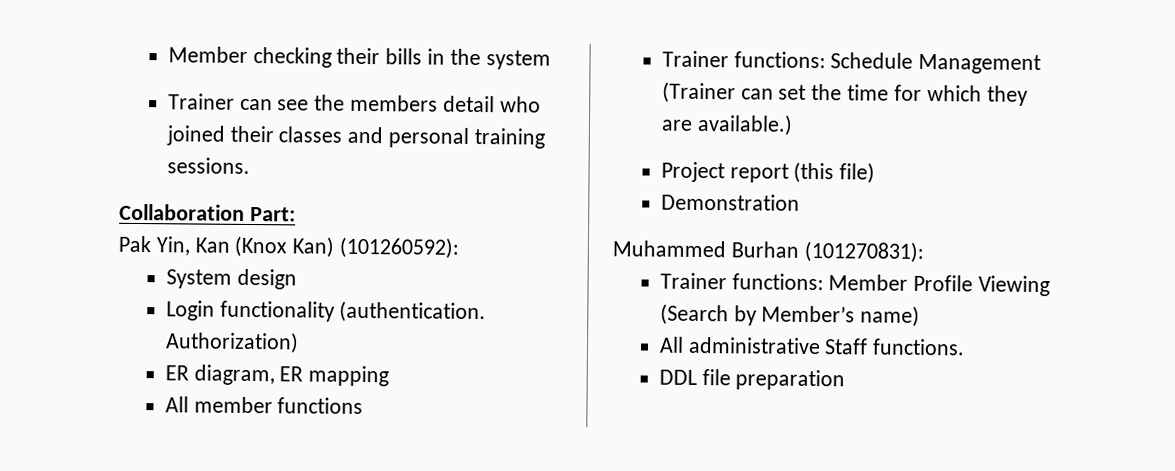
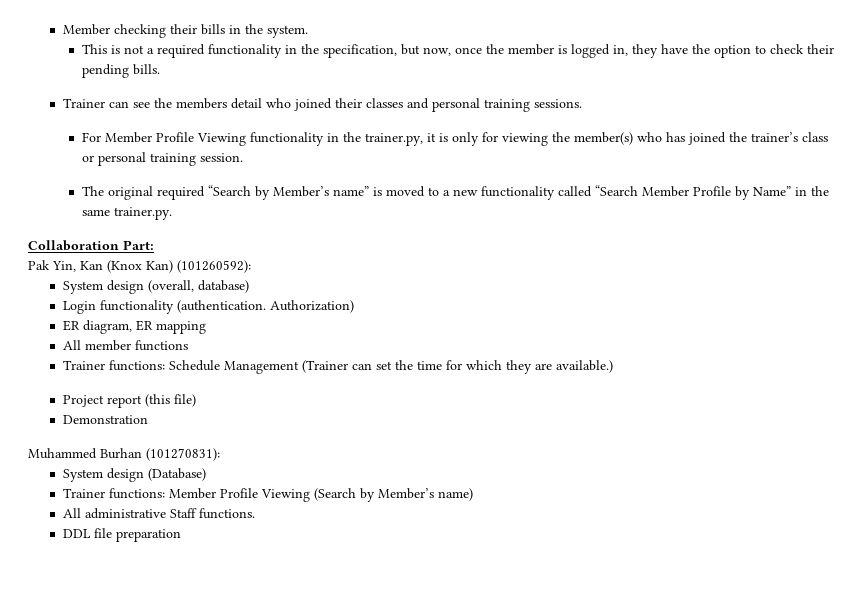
- Member checking their bills in the system
+ Member checking their bills in the system.
+ This is not a required functionality in the specification, but now, once the member is logged in, they have the option to check their pending bills.
+ For Member Profile Viewing functionality in the trainer.py, it is only for viewing the member(s) who has joined the trainer’s class or personal training session.
+ The original required “Search by Member’s name” is moved to a new functionality called “Search Member Profile by Name” in the same trainer.py.
- System design
+ System design (overall, database)
+ System design (Database)

